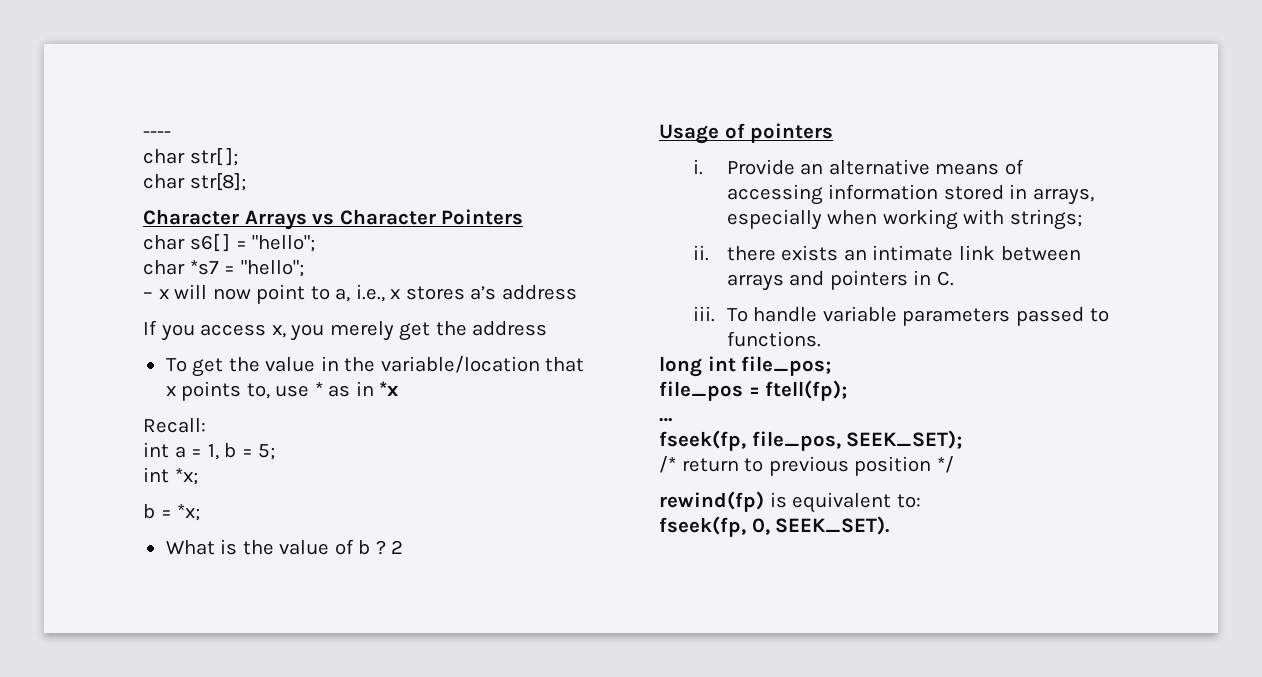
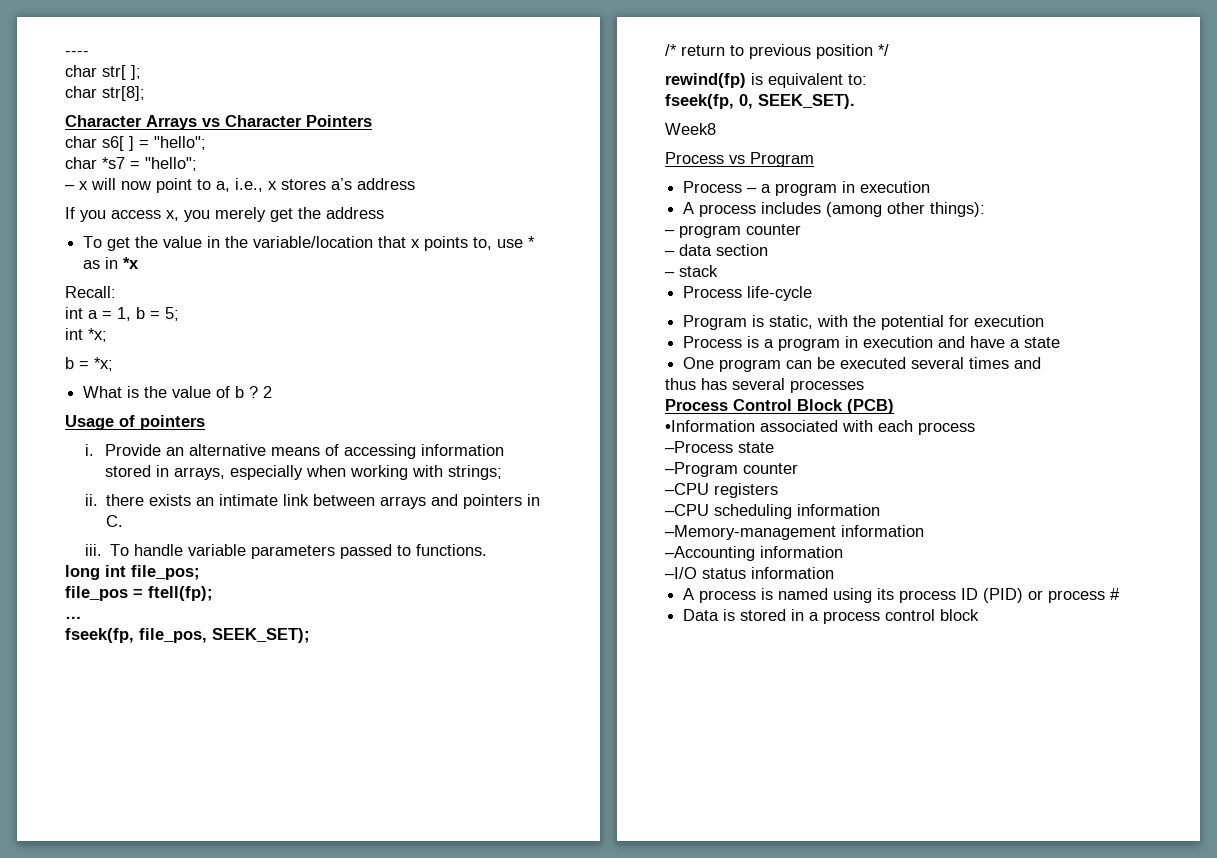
+ Week8
+ Process vs Program
+ Process – a program in execution
+ A process includes (among other things):
+ – program counter
+ – data section
+ – stack
+ Process life-cycle
+ Program is static, with the potential for execution
+ Process is a program in execution and have a state
+ One program can be executed several times and
+ thus has several processes
+ Process Control Block (PCB)
+ •Information associated with each process
+ –Process state
+ –Program counter
+ –CPU registers
+ –CPU scheduling information
+ –Memory-management information
+ –Accounting information
+ –I/O status information
+ A process is named using its process ID (PID) or process #
+ Data is stored in a process control block

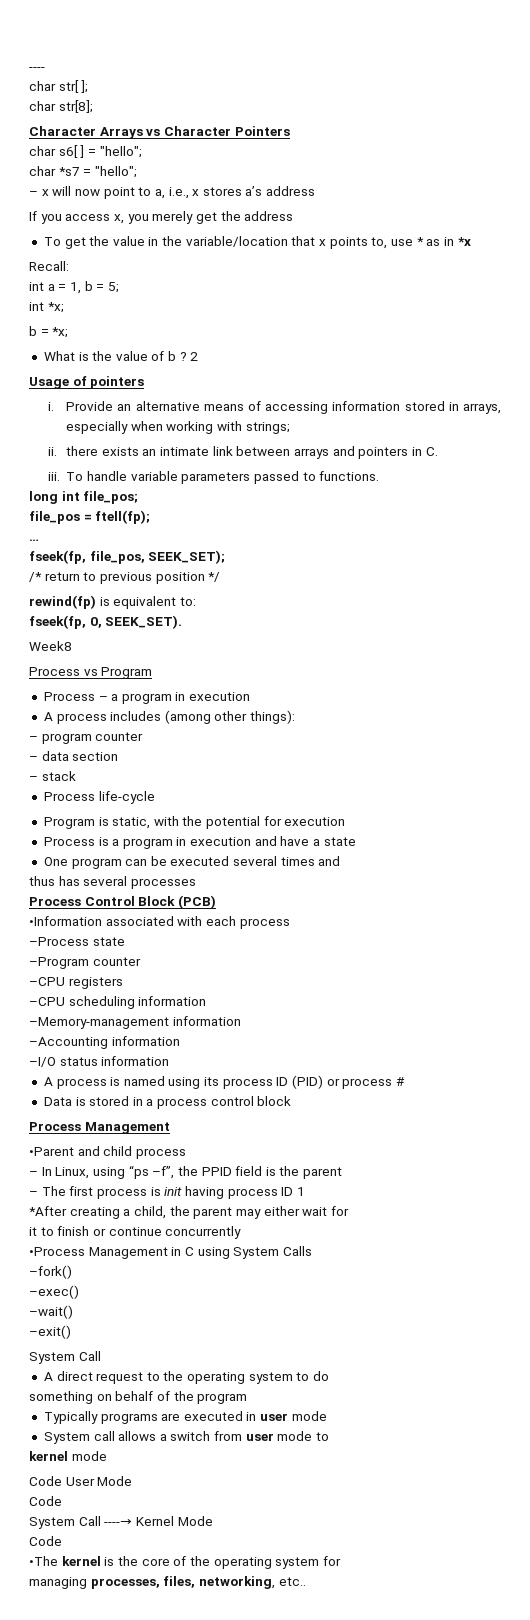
+ Process Management
+ •Parent and child process
+ – In Linux, using “ps –f”, the PPID field is the parent
+ – The first process is init having process ID 1
+ *After creating a child, the parent may either wait for
+ it to finish or continue concurrently
+ •Process Management in C using System Calls
+ –fork()
+ –exec()
+ –wait()
+ –exit()
+ System Call
+ A direct request to the operating system to do
+ something on behalf of the program
+ Typically programs are executed in user mode
+ System call allows a switch from user mode to
+ kernel mode
+ Code User Mode
+ Code
+ System Call ----→ Kernel Mode
+ Code
+ •The kernel is the core of the operating system for
+ managing processes, files, networking, etc..

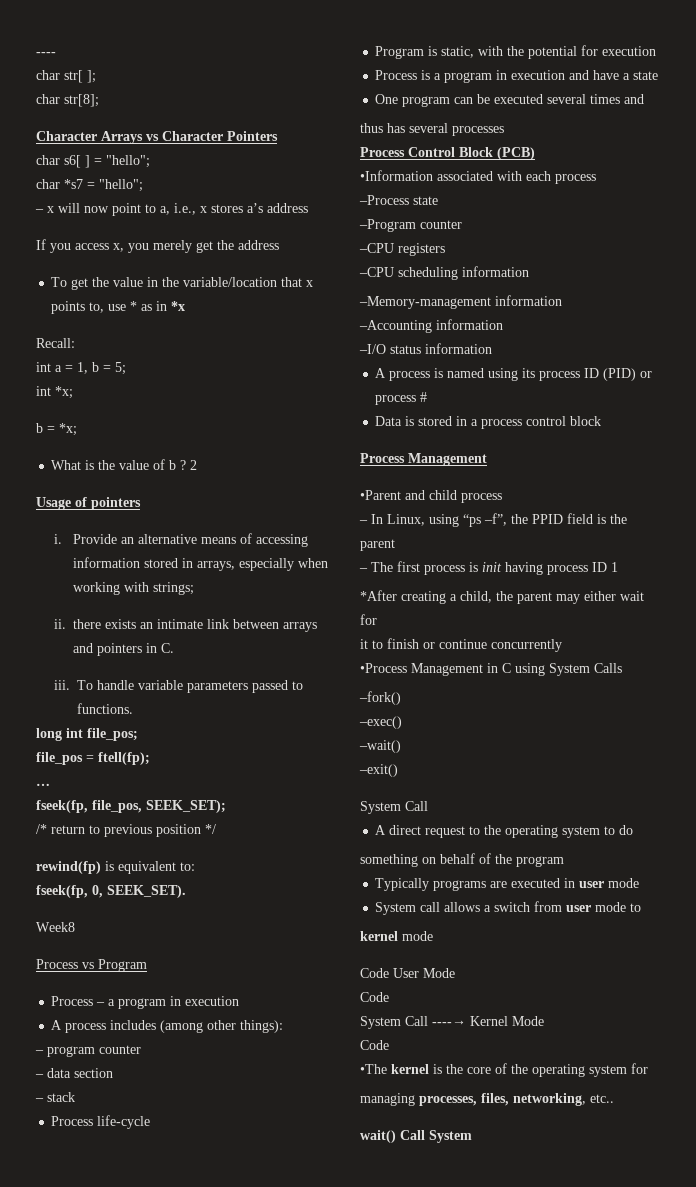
+ wait() Call System

